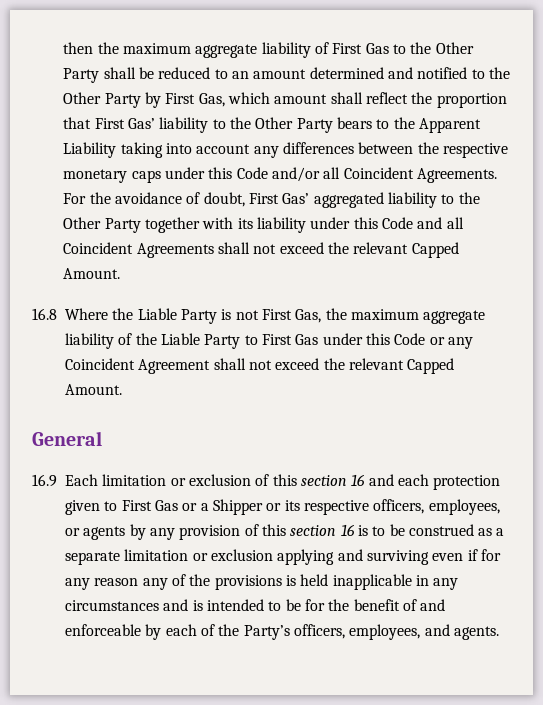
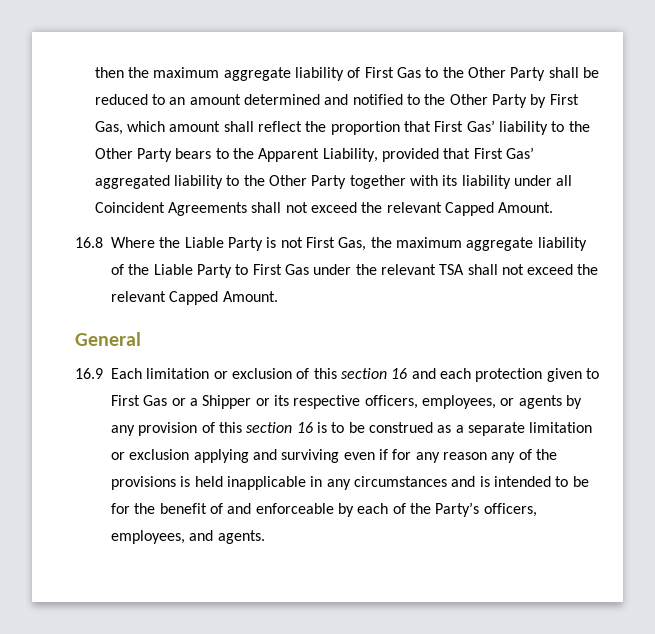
- then the maximum aggregate liability of First Gas to the Other Party shall be reduced to an amount determined and notified to the Other Party by First Gas, which amount shall reflect the proportion that First Gas’ liability to the Other Party bears to the Apparent Liability taking into account any differences between the respective monetary caps under this Code and/or all Coincident Agreements. For the avoidance of doubt, First Gas’ aggregated liability to the Other Party together with its liability under this Code and all Coincident Agreements shall not exceed the relevant Capped Amount.
+ then the maximum aggregate liability of First Gas to the Other Party shall be reduced to an amount determined and notified to the Other Party by First Gas, which amount shall reflect the proportion that First Gas’ liability to the Other Party bears to the Apparent Liability, provided that First Gas’ aggregated liability to the Other Party together with its liability under all Coincident Agreements shall not exceed the relevant Capped Amount.
- 16.8 Where the Liable Party is not First Gas, the maximum aggregate liability of the Liable Party to First Gas under this Code or any Coincident Agreement shall not exceed the relevant Capped Amount.
+ 16.8 Where the Liable Party is not First Gas, the maximum aggregate liability of the Liable Party to First Gas under the relevant TSA shall not exceed the relevant Capped Amount.

